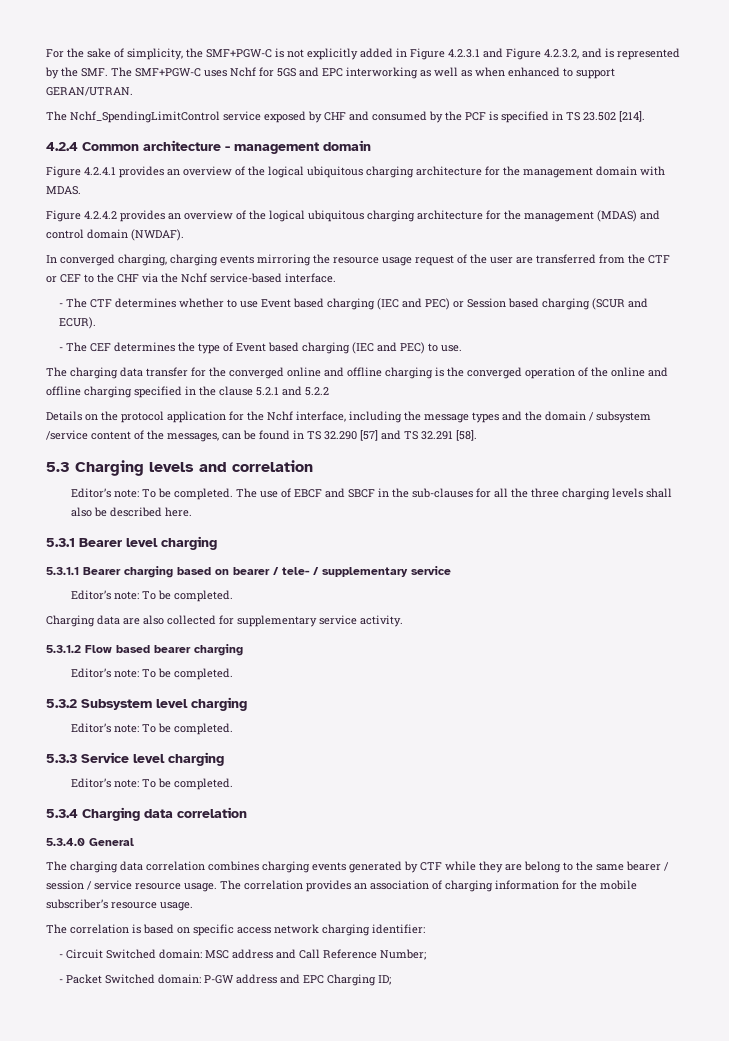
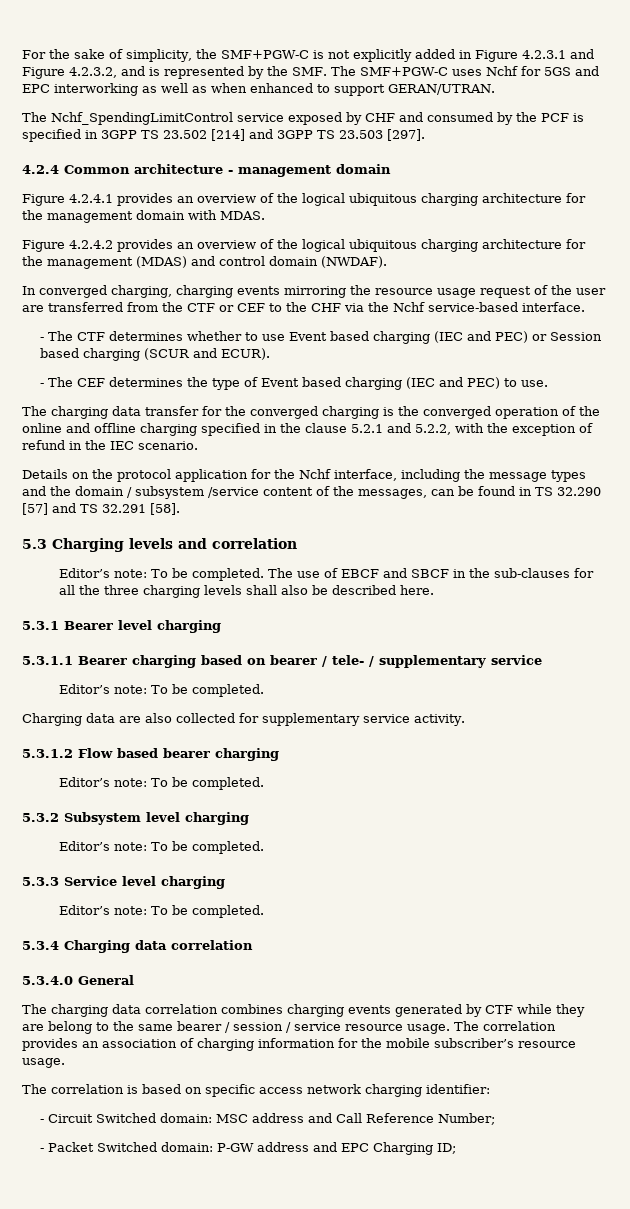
- The Nchf_SpendingLimitControl service exposed by CHF and consumed by the PCF is specified in TS 23.502 [214].
+ The Nchf_SpendingLimitControl service exposed by CHF and consumed by the PCF is specified in 3GPP TS 23.502 [214] and 3GPP TS 23.503 [297].
- The charging data transfer for the converged online and offline charging is the converged operation of the online and offline charging specified in the clause 5.2.1 and 5.2.2
+ The charging data transfer for the converged charging is the converged operation of the online and offline charging specified in the clause 5.2.1 and 5.2.2, with the exception of refund in the IEC scenario.

